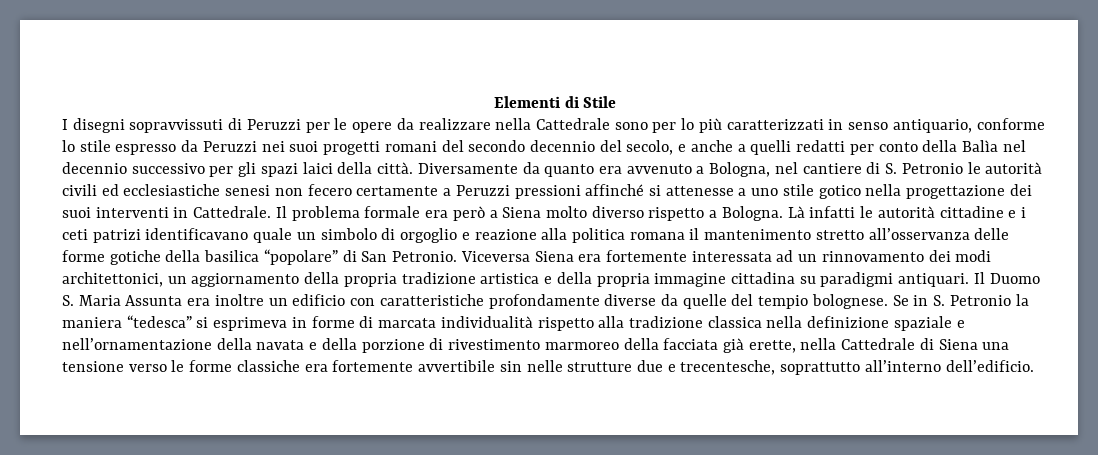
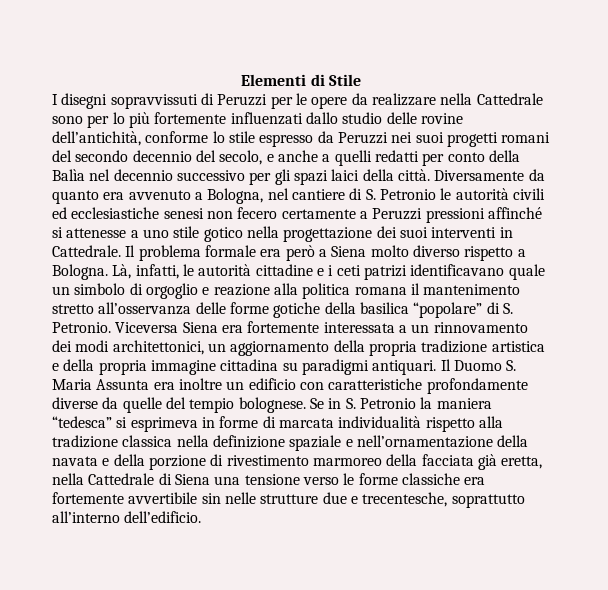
- I disegni sopravvissuti di Peruzzi per le opere da realizzare nella Cattedrale sono per lo più caratterizzati in senso antiquario, conforme lo stile espresso da Peruzzi nei suoi progetti romani del secondo decennio del secolo, e anche a quelli redatti per conto della Balìa nel decennio successivo per gli spazi laici della città.
+ I disegni sopravvissuti di Peruzzi per le opere da realizzare nella Cattedrale sono per lo più fortemente influenzati dallo studio delle rovine dell’antichità, conforme lo stile espresso da Peruzzi nei suoi progetti romani del secondo decennio del secolo, e anche a quelli redatti per conto della Balìa nel decennio successivo per gli spazi laici della città.
- Là infatti le autorità cittadine e i ceti patrizi identificavano quale un simbolo di orgoglio e reazione alla politica romana il mantenimento stretto all’osservanza delle forme gotiche della basilica “popolare” di San Petronio.
+ Là, infatti, le autorità cittadine e i ceti patrizi identificavano quale un simbolo di orgoglio e reazione alla politica romana il mantenimento stretto all’osservanza delle forme gotiche della basilica “popolare” di S. Petronio.
- Viceversa Siena era fortemente interessata ad un rinnovamento dei modi architettonici, un aggiornamento della propria tradizione artistica e della propria immagine cittadina su paradigmi antiquari.
+ Viceversa Siena era fortemente interessata a un rinnovamento dei modi architettonici, un aggiornamento della propria tradizione artistica e della propria immagine cittadina su paradigmi antiquari.
- Se in S. Petronio la maniera “tedesca” si esprimeva in forme di marcata individualità rispetto alla tradizione classica nella definizione spaziale e nell’ornamentazione della navata e della porzione di rivestimento marmoreo della facciata già erette, nella Cattedrale di Siena una tensione verso le forme classiche era fortemente avvertibile sin nelle strutture due e trecentesche, soprattutto all’interno dell’edificio.
+ Se in S. Petronio la maniera “tedesca” si esprimeva in forme di marcata individualità rispetto alla tradizione classica nella definizione spaziale e nell’ornamentazione della navata e della porzione di rivestimento marmoreo della facciata già eretta, nella Cattedrale di Siena una tensione verso le forme classiche era fortemente avvertibile sin nelle strutture due e trecentesche, soprattutto all’interno dell’edificio.

